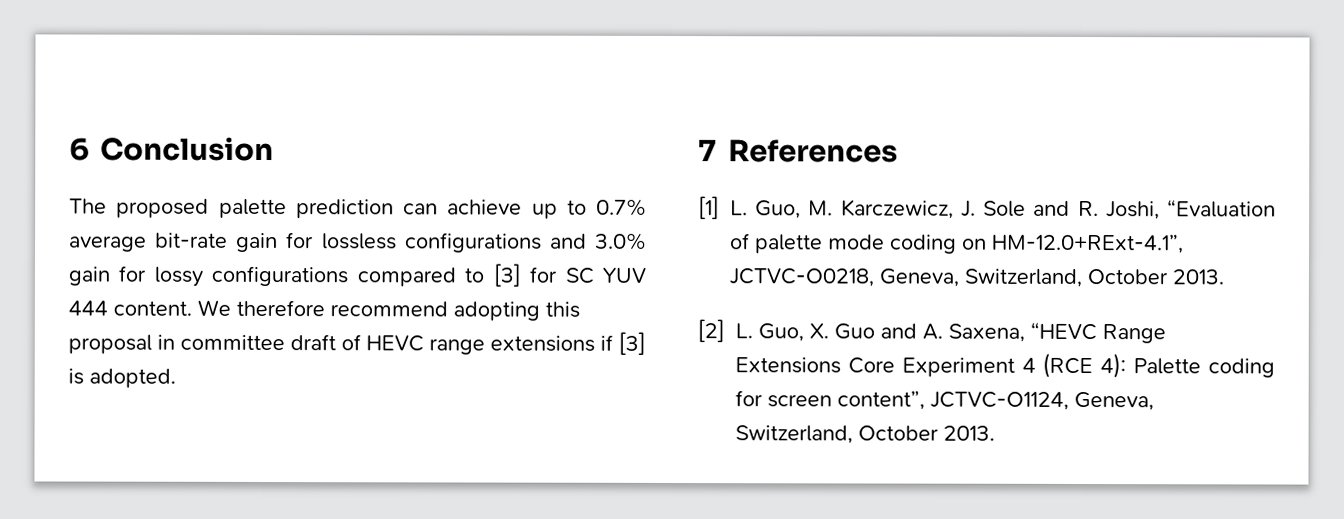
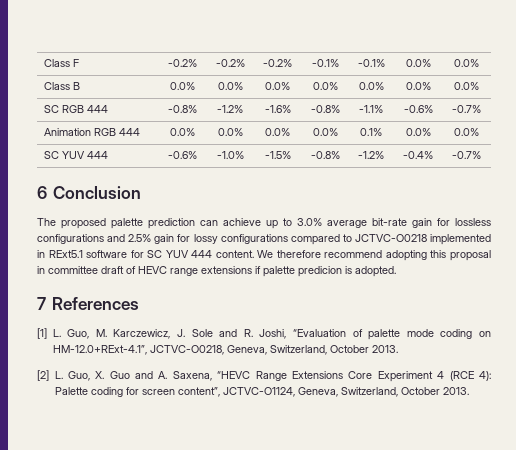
+ Class F | -0.2% | -0.2% | -0.2% | -0.1% | -0.1% | 0.0% | 0.0%
+ Class B | 0.0% | 0.0% | 0.0% | 0.0% | 0.0% | 0.0% | 0.0%
+ SC RGB 444 | -0.8% | -1.2% | -1.6% | -0.8% | -1.1% | -0.6% | -0.7%
+ Animation RGB 444 | 0.0% | 0.0% | 0.0% | 0.0% | 0.1% | 0.0% | 0.0%
+ SC YUV 444 | -0.6% | -1.0% | -1.5% | -0.8% | -1.2% | -0.4% | -0.7%
- The proposed palette prediction can achieve up to 0.7% average bit-rate gain for lossless configurations and 3.0% gain for lossy configurations compared to [3] for SC YUV 444 content.
+ The proposed palette prediction can achieve up to 3.0% average bit-rate gain for lossless configurations and 2.5% gain for lossy configurations compared to JCTVC-O0218 implemented in RExt5.1 software for SC YUV 444 content.
- We therefore recommend adopting this proposal in committee draft of HEVC range extensions if [3] is adopted.
+ We therefore recommend adopting this proposal in committee draft of HEVC range extensions if palette predicion is adopted.

